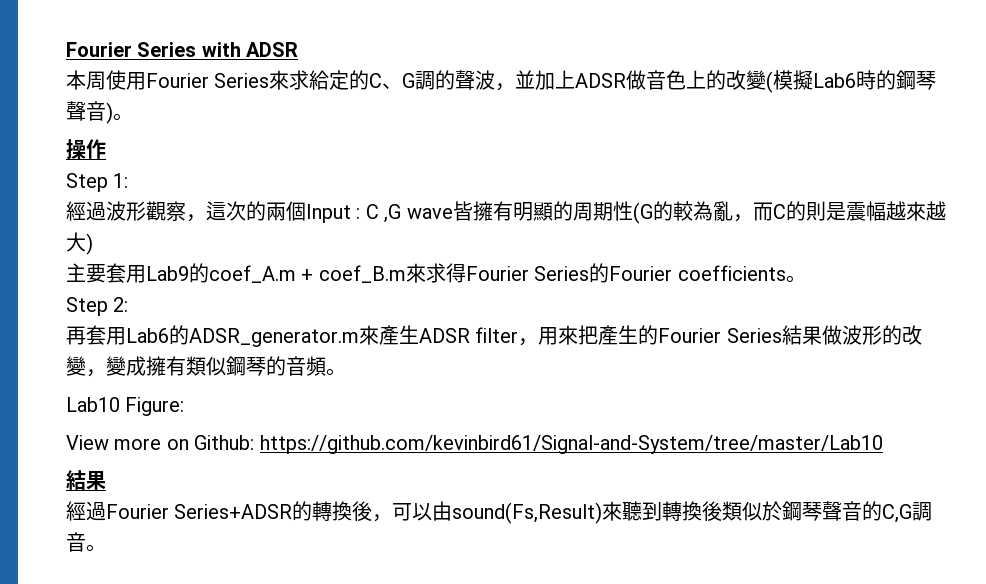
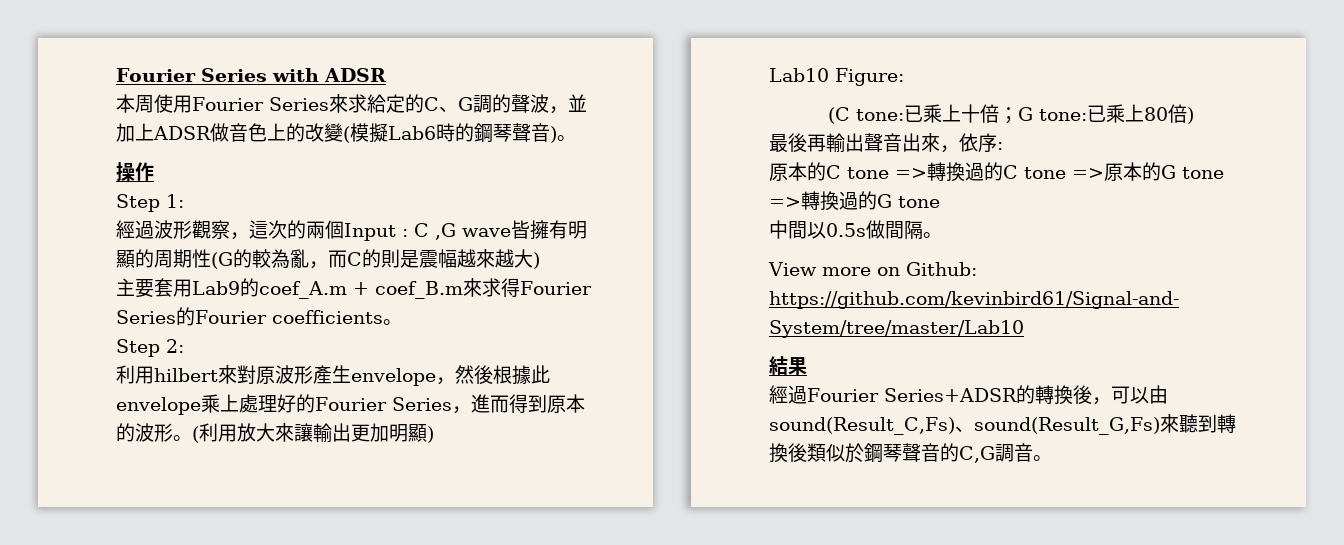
- 再套用Lab6的ADSR_generator.m來產生ADSR filter，用來把產生的Fourier Series結果做波形的改變，變成擁有類似鋼琴的音頻。
+ 利用hilbert來對原波形產生envelope，然後根據此envelope乘上處理好的Fourier Series，進而得到原本的波形。(利用放大來讓輸出更加明顯)
  Lab10 Figure:
+ (C tone:已乘上十倍；G tone:已乘上80倍)
+ 最後再輸出聲音出來，依序:
+ 原本的C tone =>轉換過的C tone =>原本的G tone =>轉換過的G tone
+ 中間以0.5s做間隔。
- 經過Fourier Series+ADSR的轉換後，可以由sound(Fs,Result)來聽到轉換後類似於鋼琴聲音的C,G調音。
+ 經過Fourier Series+ADSR的轉換後，可以由sound(Result_C,Fs)、sound(Result_G,Fs)來聽到轉換後類似於鋼琴聲音的C,G調音。

